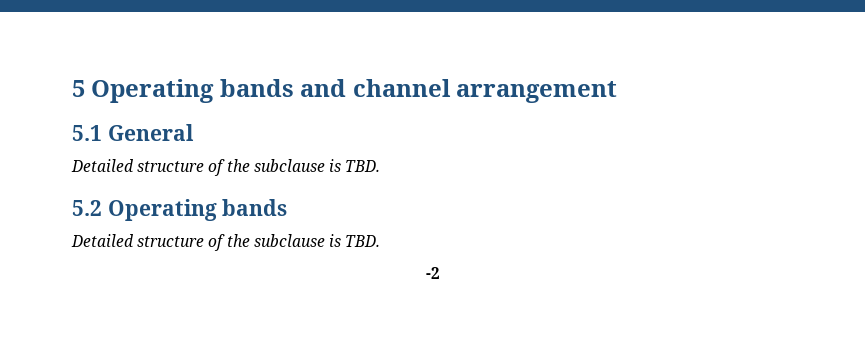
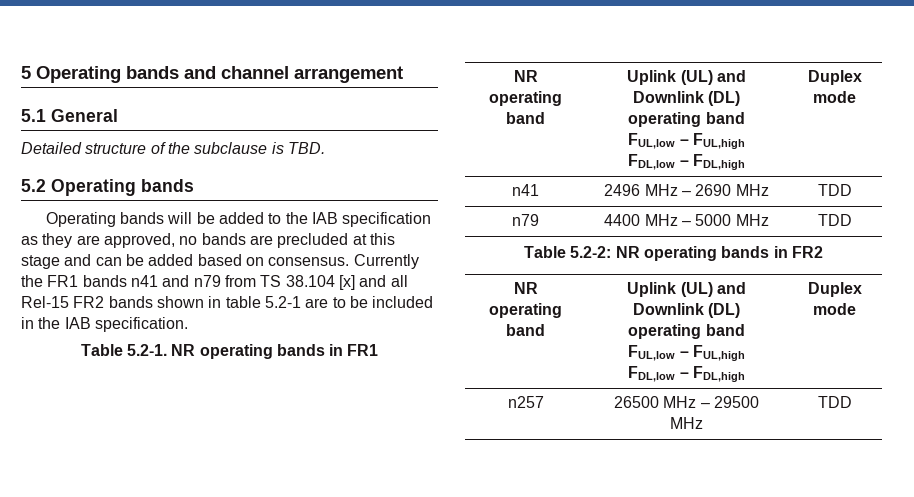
  5.2 Operating bands
- Detailed structure of the subclause is TBD.
- -2
+ Operating bands will be added to the IAB specification as they are approved, no bands are precluded at this stage and can be added based on consensus. Currently the FR1 bands n41 and n79 from TS 38.104 [x] and all Rel-15 FR2 bands shown in table 5.2-1 are to be included in the IAB specification.
+ Table 5.2-1. NR operating bands in FR1
+ NR operating band | Uplink (UL) and Downlink (DL) operating band
+ FUL,low – FUL,high
+ FDL,low – FDL,high | Duplex mode
+ n41 | 2496 MHz – 2690 MHz | TDD
+ n79 | 4400 MHz – 5000 MHz | TDD
+ Table 5.2-2: NR operating bands in FR2
+ NR operating band | Uplink (UL) and Downlink (DL) operating band
+ FUL,low – FUL,high
+ FDL,low – FDL,high | Duplex mode
+ n257 | 26500 MHz – 29500 MHz | TDD

